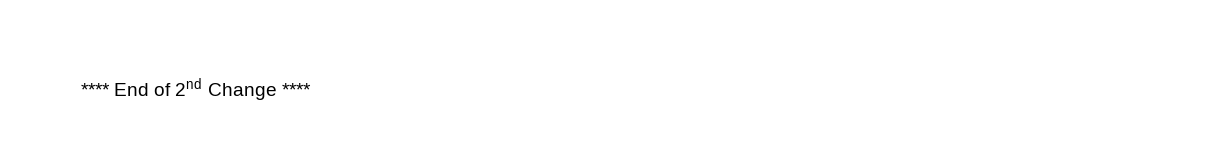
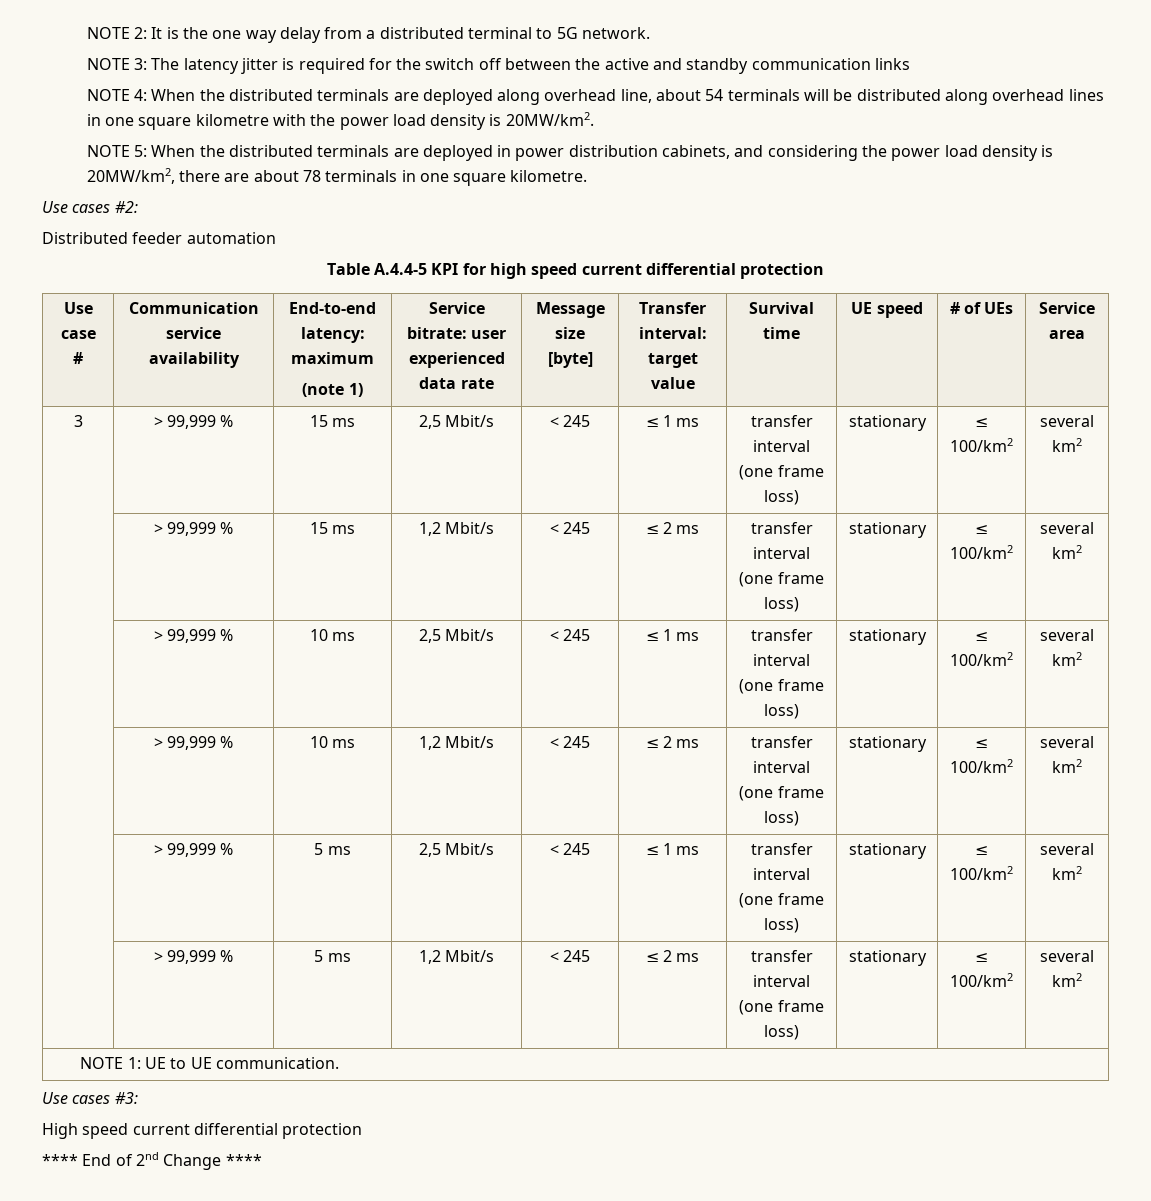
+ NOTE 2: It is the one way delay from a distributed terminal to 5G network.
+ NOTE 3: The latency jitter is required for the switch off between the active and standby communication links
+ NOTE 4: When the distributed terminals are deployed along overhead line, about 54 terminals will be distributed along overhead lines in one square kilometre with the power load density is 20MW/km2.
+ NOTE 5: When the distributed terminals are deployed in power distribution cabinets, and considering the power load density is 20MW/km2, there are about 78 terminals in one square kilometre.
+ Use cases #2:
+ Distributed feeder automation
+ Table A.4.4-5 KPI for high speed current differential protection
+ Use case # | Communication service availability | End-to-end latency: maximum
+ (note 1) | Service bitrate: user experienced data rate | Message size [byte] | Transfer interval: target value | Survival time | UE speed | # of UEs | Service area
+ 3 | > 99,999 % | 15 ms | 2,5 Mbit/s | < 245 | ≤ 1 ms | transfer interval (one frame loss) | stationary | ≤ 100/km2 | several km2
+ | > 99,999 % | 15 ms | 1,2 Mbit/s | < 245 | ≤ 2 ms | transfer interval (one frame loss) | stationary | ≤ 100/km2 | several km2
+ | > 99,999 % | 10 ms | 2,5 Mbit/s | < 245 | ≤ 1 ms | transfer interval (one frame loss) | stationary | ≤ 100/km2 | several km2
+ | > 99,999 % | 10 ms | 1,2 Mbit/s | < 245 | ≤ 2 ms | transfer interval (one frame loss) | stationary | ≤ 100/km2 | several km2
+ | > 99,999 % | 5 ms | 2,5 Mbit/s | < 245 | ≤ 1 ms | transfer interval (one frame loss) | stationary | ≤ 100/km2 | several km2
+ | > 99,999 % | 5 ms | 1,2 Mbit/s | < 245 | ≤ 2 ms | transfer interval (one frame loss) | stationary | ≤ 100/km2 | several km2
+ NOTE 1: UE to UE communication.
+ Use cases #3:
+ High speed current differential protection

